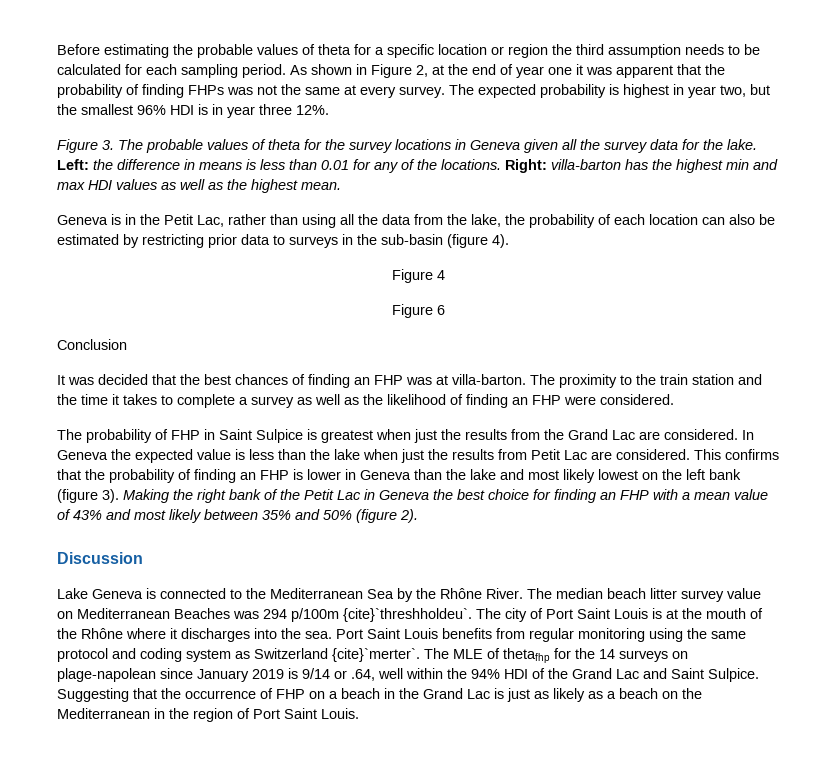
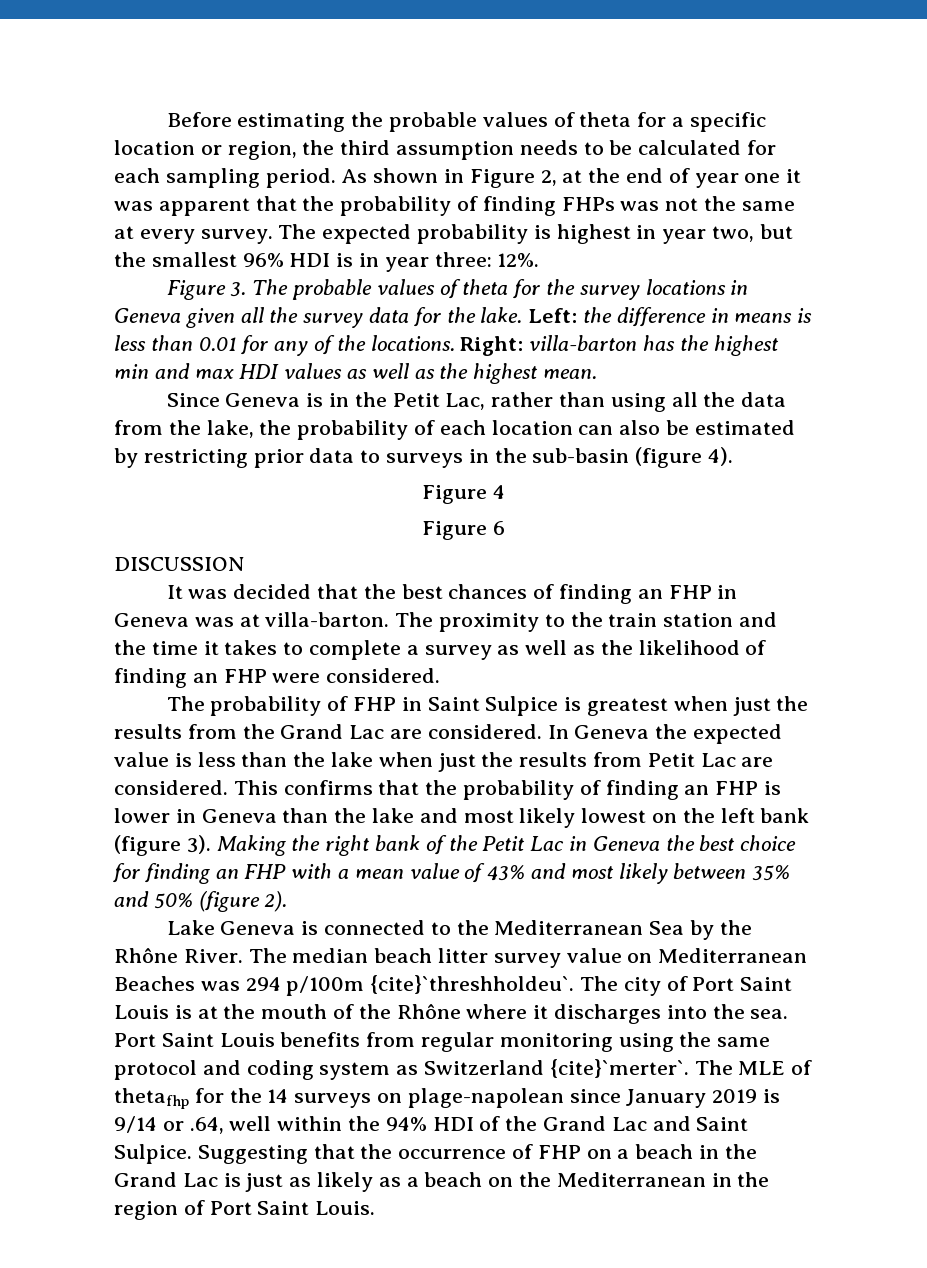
- Before estimating the probable values of theta for a specific location or region the third assumption needs to be calculated for each sampling period.
+ Before estimating the probable values of theta for a specific location or region, the third assumption needs to be calculated for each sampling period.
- The expected probability is highest in year two, but the smallest 96% HDI is in year three 12%.
+ The expected probability is highest in year two, but the smallest 96% HDI is in year three: 12%.
- Geneva is in the Petit Lac, rather than using all the data from the lake, the probability of each location can also be estimated by restricting prior data to surveys in the sub-basin (figure 4).
+ Since Geneva is in the Petit Lac, rather than using all the data from the lake, the probability of each location can also be estimated by restricting prior data to surveys in the sub-basin (figure 4).
- Conclusion
+ DISCUSSION
- It was decided that the best chances of finding an FHP was at villa-barton.
+ It was decided that the best chances of finding an FHP in Geneva was at villa-barton.
- Discussion

